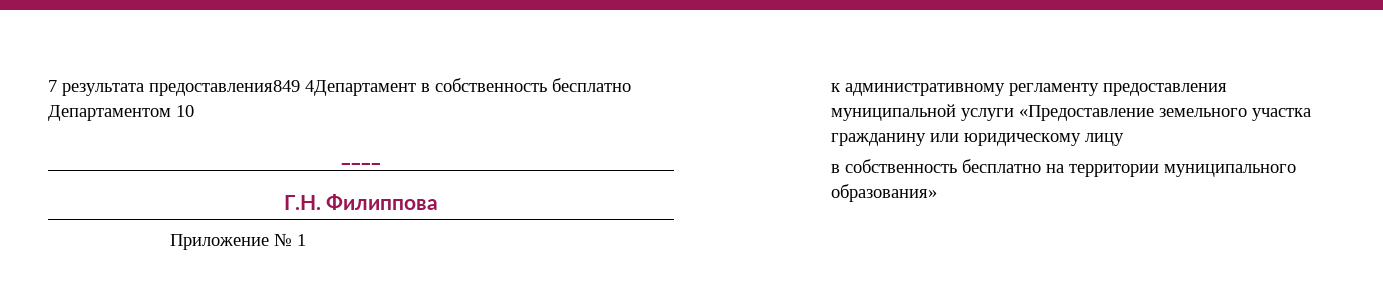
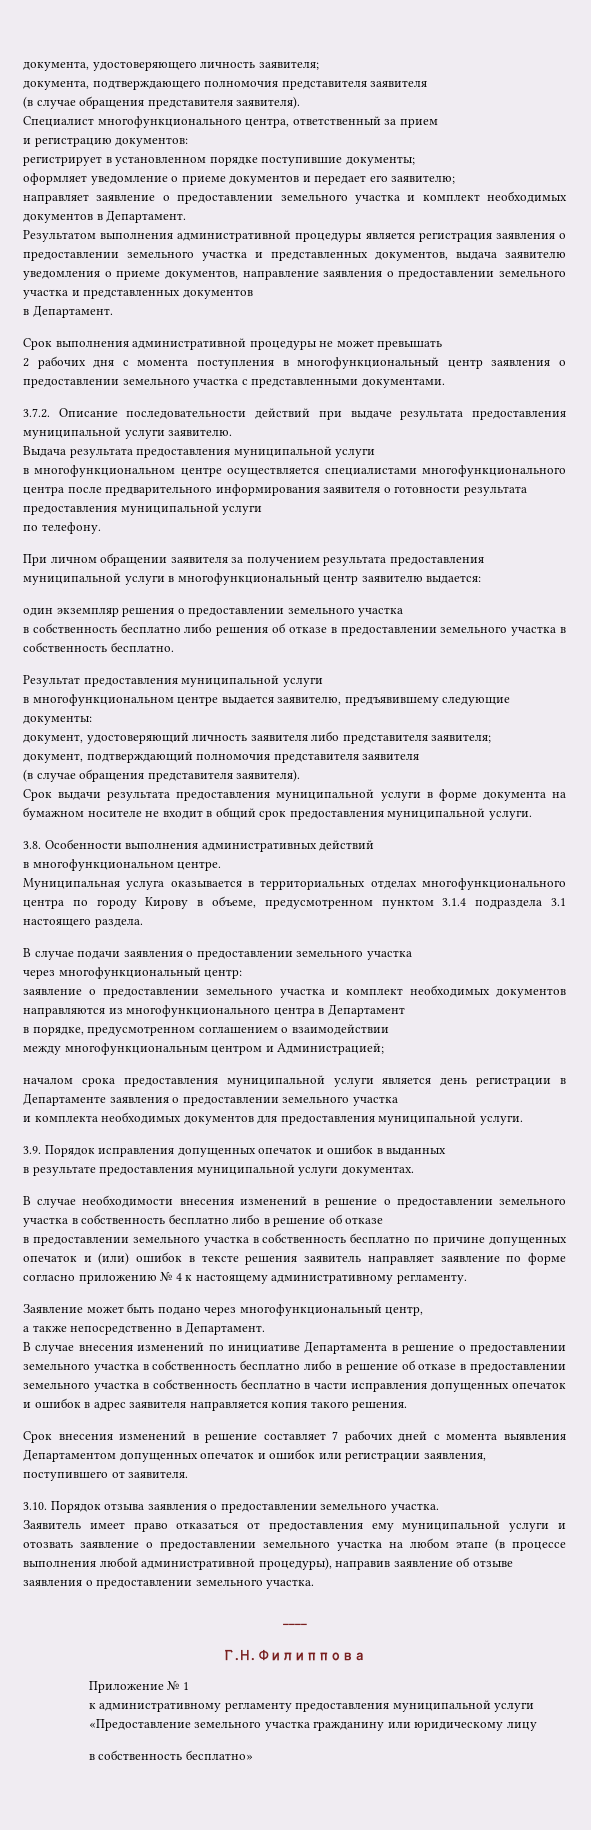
- 7 результата предоставления849 4Департамент в собственность бесплатно Департаментом 10
+ документа, удостоверяющего личность заявителя;
+ документа, подтверждающего полномочия представителя заявителя
+ (в случае обращения представителя заявителя).
+ Специалист многофункционального центра, ответственный за прием
+ и регистрацию документов:
+ регистрирует в установленном порядке поступившие документы;
+ оформляет уведомление о приеме документов и передает его заявителю;
+ направляет заявление о предоставлении земельного участка и комплект необходимых документов в Департамент.
+ Результатом выполнения административной процедуры является регистрация заявления о предоставлении земельного участка и представленных документов, выдача заявителю уведомления о приеме документов, направление заявления о предоставлении земельного участка и представленных документов
+ в Департамент.
+ Срок выполнения административной процедуры не может превышать
+ 2 рабочих дня с момента поступления в многофункциональный центр заявления о предоставлении земельного участка с представленными документами.
+ 3.7.2. Описание последовательности действий при выдаче результата предоставления муниципальной услуги заявителю.
+ Выдача результата предоставления муниципальной услуги
+ в многофункциональном центре осуществляется специалистами многофункционального центра после предварительного информирования заявителя о готовности результата предоставления муниципальной услуги
+ по телефону.
+ При личном обращении заявителя за получением результата предоставления муниципальной услуги в многофункциональный центр заявителю выдается:
+ один экземпляр решения о предоставлении земельного участка
+ в собственность бесплатно либо решения об отказе в предоставлении земельного участка в собственность бесплатно.
+ Результат предоставления муниципальной услуги
+ в многофункциональном центре выдается заявителю, предъявившему следующие документы:
+ документ, удостоверяющий личность заявителя либо представителя заявителя;
+ документ, подтверждающий полномочия представителя заявителя
+ (в случае обращения представителя заявителя).
+ Срок выдачи результата предоставления муниципальной услуги в форме документа на бумажном носителе не входит в общий срок предоставления муниципальной услуги.
+ 3.8. Особенности выполнения административных действий
+ в многофункциональном центре.
+ Муниципальная услуга оказывается в территориальных отделах многофункционального центра по городу Кирову в объеме, предусмотренном пунктом 3.1.4 подраздела 3.1 настоящего раздела.
+ В случае подачи заявления о предоставлении земельного участка
+ через многофункциональный центр:
+ заявление о предоставлении земельного участка и комплект необходимых документов направляются из многофункционального центра в Департамент
+ в порядке, предусмотренном соглашением о взаимодействии
+ между многофункциональным центром и Администрацией;
+ началом срока предоставления муниципальной услуги является день регистрации в Департаменте заявления о предоставлении земельного участка
+ и комплекта необходимых документов для предоставления муниципальной услуги.
+ 3.9. Порядок исправления допущенных опечаток и ошибок в выданных
+ в результате предоставления муниципальной услуги документах.
+ В случае необходимости внесения изменений в решение о предоставлении земельного участка в собственность бесплатно либо в решение об отказе
+ в предоставлении земельного участка в собственность бесплатно по причине допущенных опечаток и (или) ошибок в тексте решения заявитель направляет заявление по форме согласно приложению № 4 к настоящему административному регламенту.
+ Заявление может быть подано через многофункциональный центр,
+ а также непосредственно в Департамент.
+ В случае внесения изменений по инициативе Департамента в решение о предоставлении земельного участка в собственность бесплатно либо в решение об отказе в предоставлении земельного участка в собственность бесплатно в части исправления допущенных опечаток и ошибок в адрес заявителя направляется копия такого решения.
+ Срок внесения изменений в решение составляет 7 рабочих дней с момента выявления Департаментом допущенных опечаток и ошибок или регистрации заявления, поступившего от заявителя.
+ 3.10. Порядок отзыва заявления о предоставлении земельного участка.
+ Заявитель имеет право отказаться от предоставления ему муниципальной услуги и отозвать заявление о предоставлении земельного участка на любом этапе (в процессе выполнения любой административной процедуры), направив заявление об отзыве заявления о предоставлении земельного участка.
- в собственность бесплатно на территории муниципального образования»
+ в собственность бесплатно»

